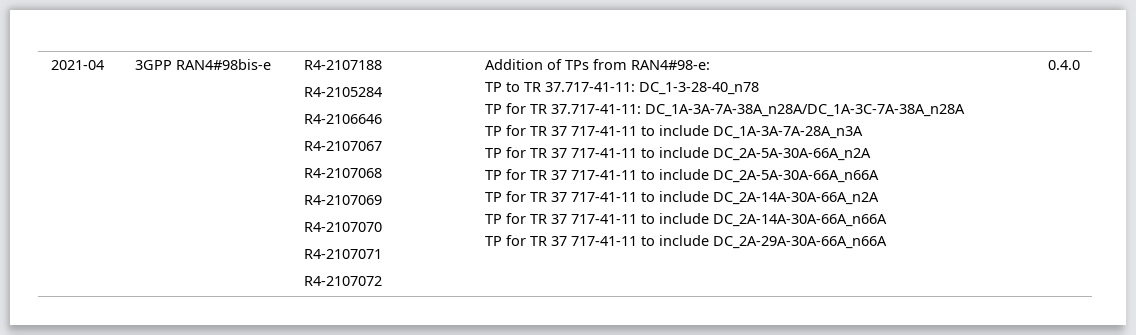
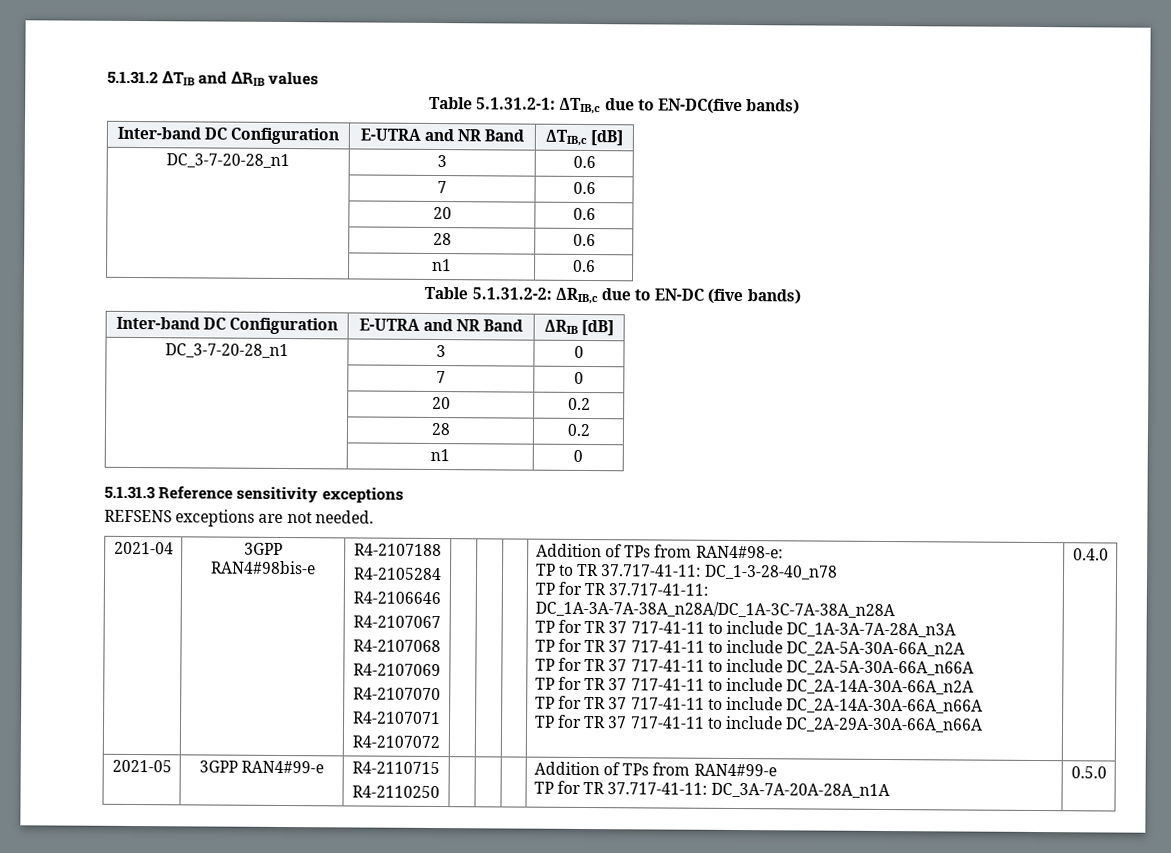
+ 5.1.31.2 ∆TIB and ∆RIB values
+ Table 5.1.31.2-1: ΔTIB,c due to EN-DC(five bands)
+ Inter-band DC Configuration | E-UTRA and NR Band | ΔTIB,c [dB]
+ DC_3-7-20-28_n1 | 3 | 0.6
+ | 7 | 0.6
+ | 20 | 0.6
+ | 28 | 0.6
+ | n1 | 0.6
+ Table 5.1.31.2-2: ΔRIB,c due to EN-DC (five bands)
+ Inter-band DC Configuration | E-UTRA and NR Band | ΔRIB [dB]
+ DC_3-7-20-28_n1 | 3 | 0
+ | 7 | 0
+ | 20 | 0.2
+ | 28 | 0.2
+ | n1 | 0
+ 5.1.31.3 Reference sensitivity exceptions
+ REFSENS exceptions are not needed.
+ 2021-05 | 3GPP RAN4#99-e | R4-2110715
+ R4-2110250 | | | | Addition of TPs from RAN4#99-e
+ TP for TR 37.717-41-11: DC_3A-7A-20A-28A_n1A | 0.5.0

